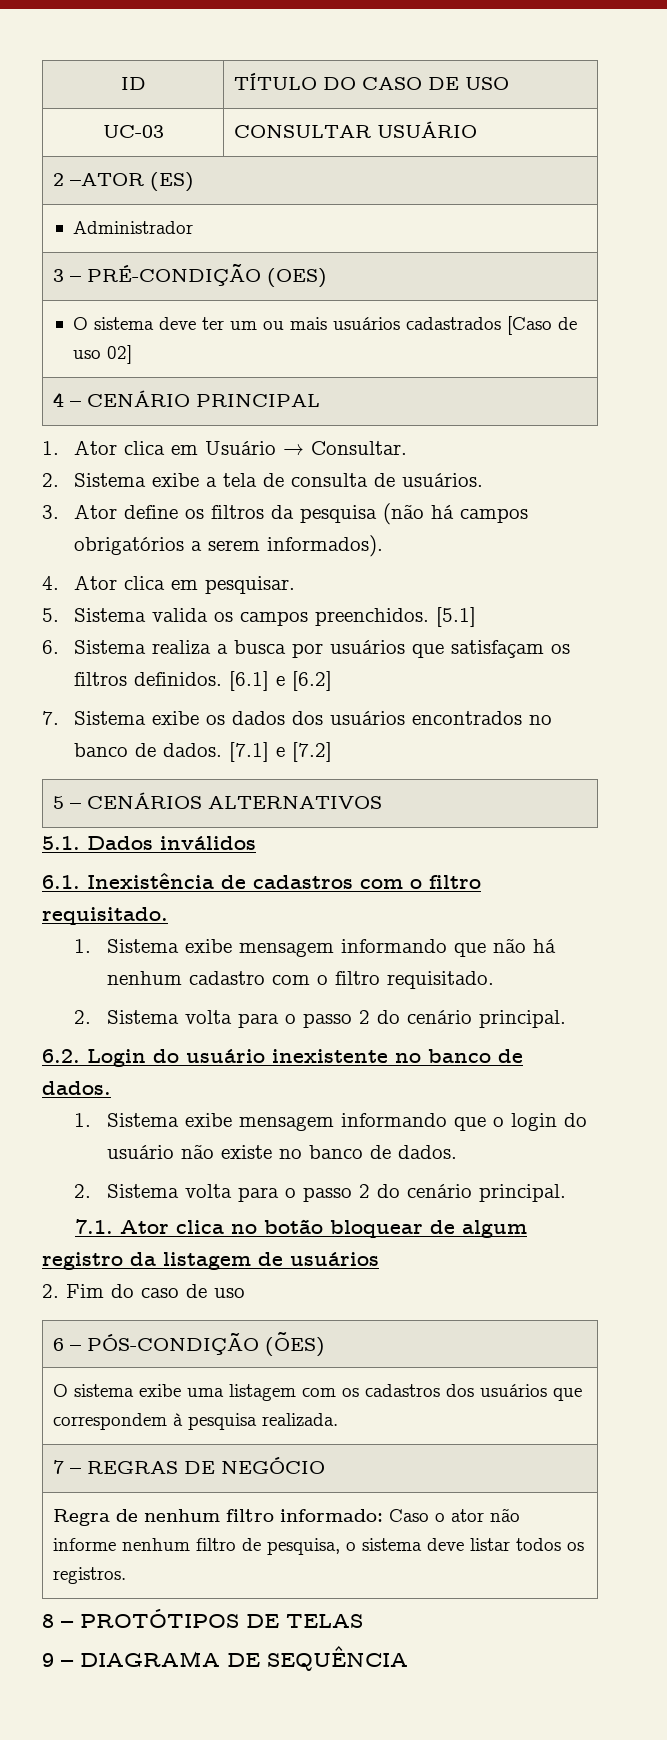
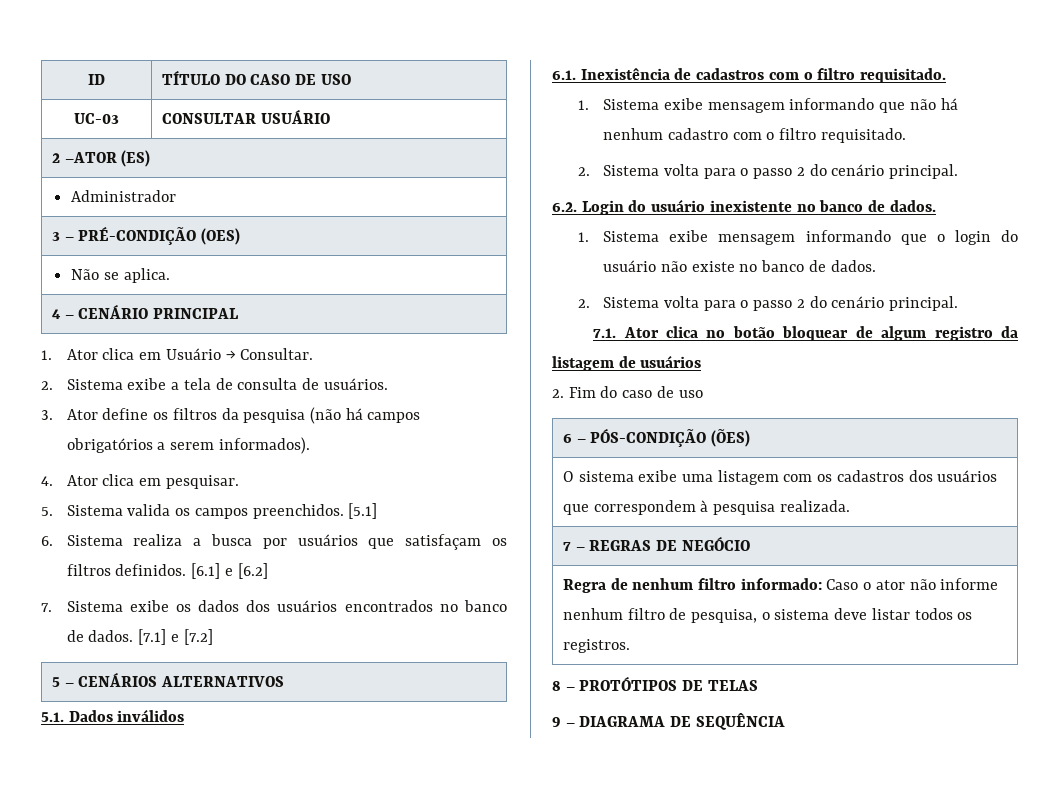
- O sistema deve ter um ou mais usuários cadastrados [Caso de uso 02]
+ Não se aplica.

